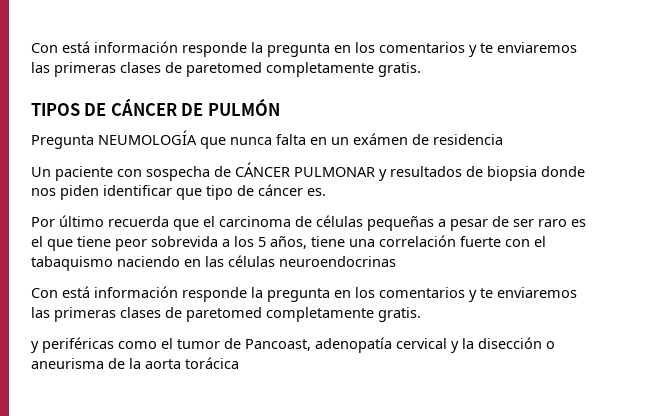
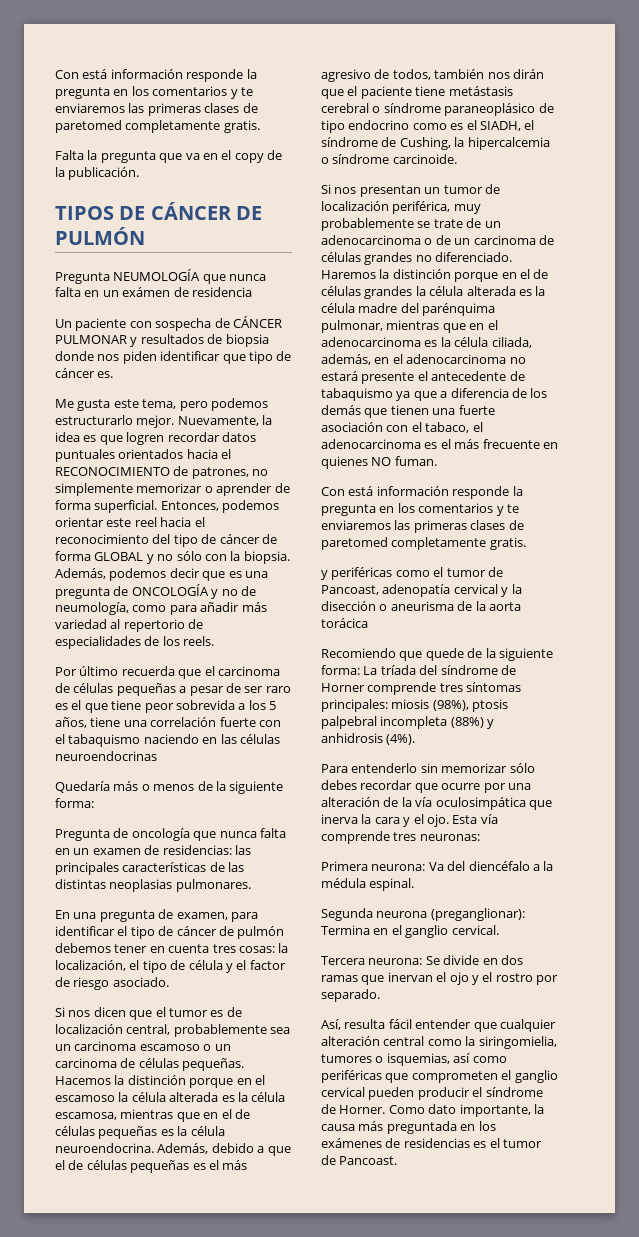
+ Falta la pregunta que va en el copy de la publicación.
+ Me gusta este tema, pero podemos estructurarlo mejor. Nuevamente, la idea es que logren recordar datos puntuales orientados hacia el RECONOCIMIENTO de patrones, no simplemente memorizar o aprender de forma superficial. Entonces, podemos orientar este reel hacia el reconocimiento del tipo de cáncer de forma GLOBAL y no sólo con la biopsia. Además, podemos decir que es una pregunta de ONCOLOGÍA y no de neumología, como para añadir más variedad al repertorio de especialidades de los reels.
+ Quedaría más o menos de la siguiente forma:
+ Pregunta de oncología que nunca falta en un examen de residencias: las principales características de las distintas neoplasias pulmonares.
+ En una pregunta de examen, para identificar el tipo de cáncer de pulmón debemos tener en cuenta tres cosas: la localización, el tipo de célula y el factor de riesgo asociado.
+ Si nos dicen que el tumor es de localización central, probablemente sea un carcinoma escamoso o un carcinoma de células pequeñas. Hacemos la distinción porque en el escamoso la célula alterada es la célula escamosa, mientras que en el de células pequeñas es la célula neuroendocrina. Además, debido a que el de células pequeñas es el más agresivo de todos, también nos dirán que el paciente tiene metástasis cerebral o síndrome paraneoplásico de tipo endocrino como es el SIADH, el síndrome de Cushing, la hipercalcemia o síndrome carcinoide.
+ Si nos presentan un tumor de localización periférica, muy probablemente se trate de un adenocarcinoma o de un carcinoma de células grandes no diferenciado. Haremos la distinción porque en el de células grandes la célula alterada es la célula madre del parénquima pulmonar, mientras que en el adenocarcinoma es la célula ciliada, además, en el adenocarcinoma no estará presente el antecedente de tabaquismo ya que a diferencia de los demás que tienen una fuerte asociación con el tabaco, el adenocarcinoma es el más frecuente en quienes NO fuman.
+ Recomiendo que quede de la siguiente forma: La tríada del síndrome de Horner comprende tres síntomas principales: miosis (98%), ptosis palpebral incompleta (88%) y anhidrosis (4%).
+ Para entenderlo sin memorizar sólo debes recordar que ocurre por una alteración de la vía oculosimpática que inerva la cara y el ojo. Esta vía comprende tres neuronas:
+ Primera neurona: Va del diencéfalo a la médula espinal.
+ Segunda neurona (preganglionar): Termina en el ganglio cervical.
+ Tercera neurona: Se divide en dos ramas que inervan el ojo y el rostro por separado.
+ Así, resulta fácil entender que cualquier alteración central como la siringomielia, tumores o isquemias, así como periféricas que comprometen el ganglio cervical pueden producir el síndrome de Horner. Como dato importante, la causa más preguntada en los exámenes de residencias es el tumor de Pancoast.

